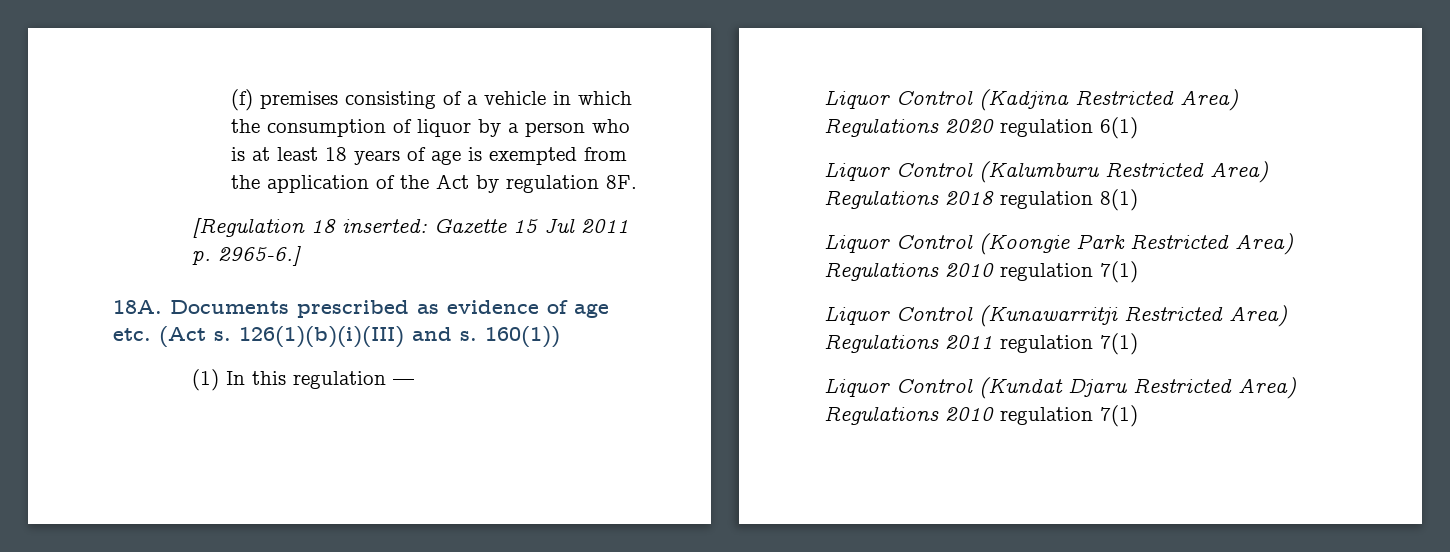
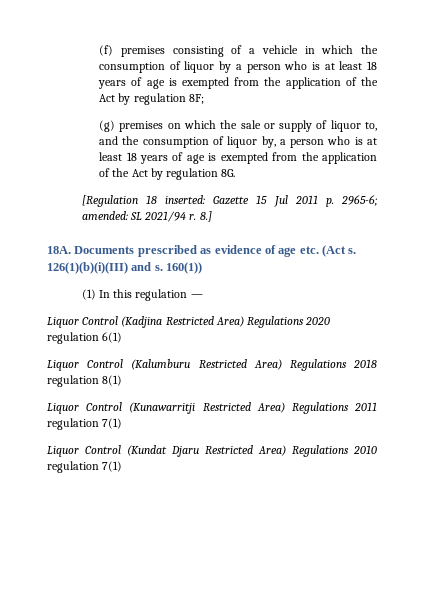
- (f) premises consisting of a vehicle in which the consumption of liquor by a person who is at least 18 years of age is exempted from the application of the Act by regulation 8F.
+ (f) premises consisting of a vehicle in which the consumption of liquor by a person who is at least 18 years of age is exempted from the application of the Act by regulation 8F;
+ (g) premises on which the sale or supply of liquor to, and the consumption of liquor by, a person who is at least 18 years of age is exempted from the application of the Act by regulation 8G.
- [Regulation 18 inserted: Gazette 15 Jul 2011 p. 2965-6.]
+ [Regulation 18 inserted: Gazette 15 Jul 2011 p. 2965-6; amended: SL 2021/94 r. 8.]
- Liquor Control (Koongie Park Restricted Area) Regulations 2010 regulation 7(1)

